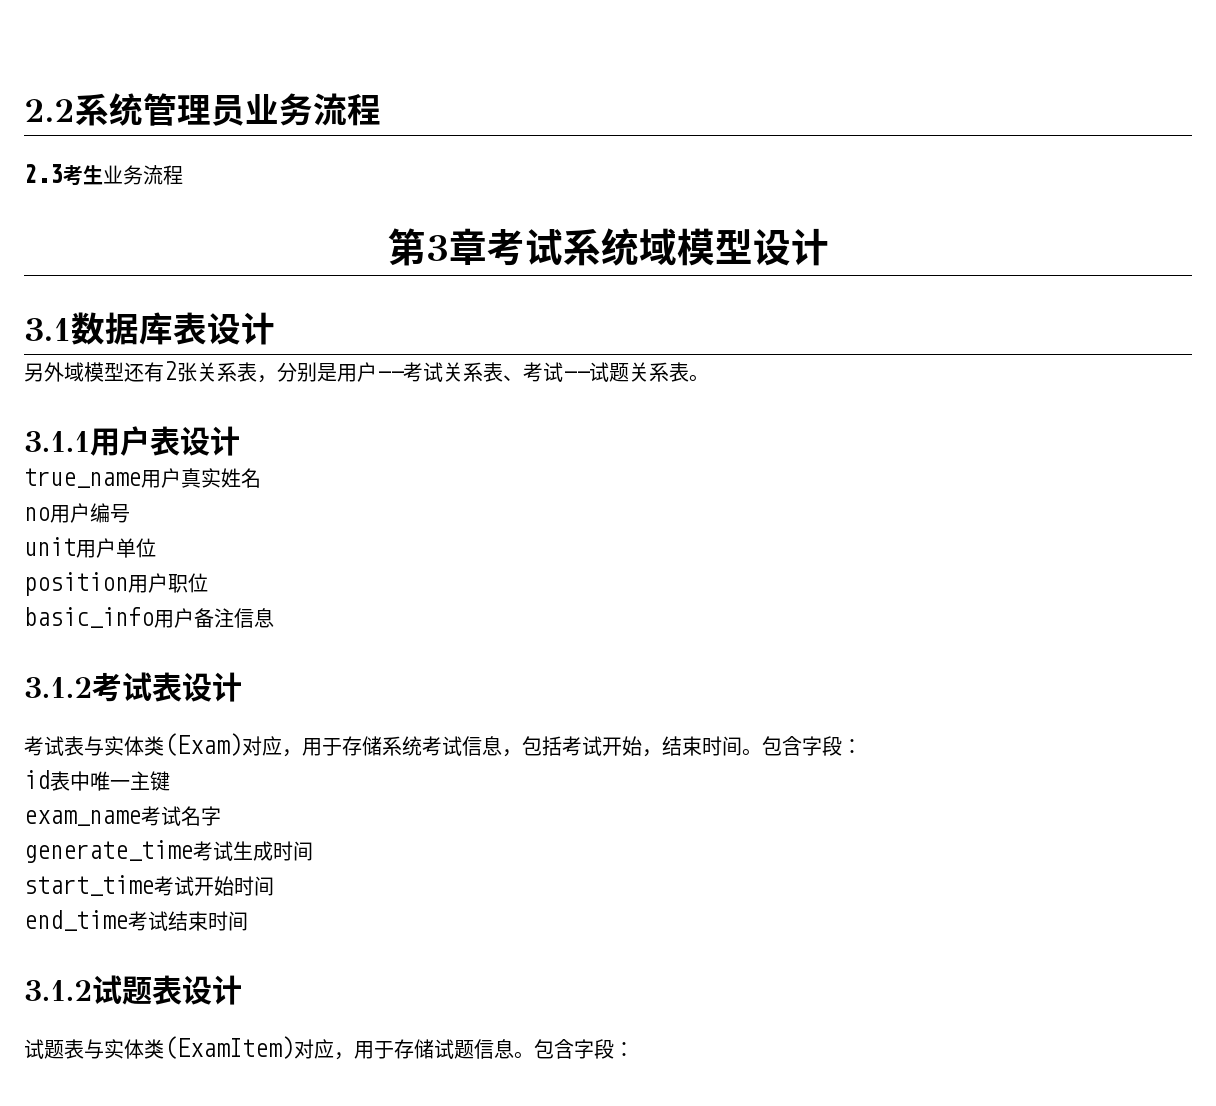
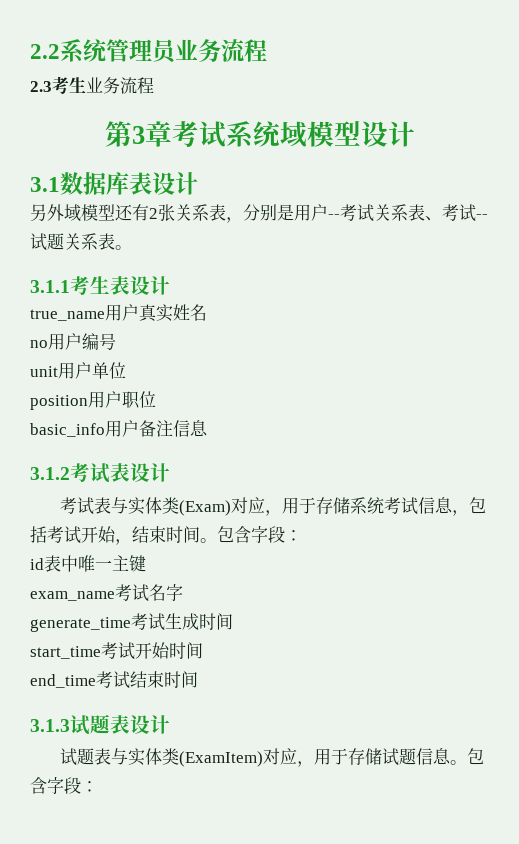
- 3.1.1用户表设计
+ 3.1.1考生表设计
- 3.1.2试题表设计
+ 3.1.3试题表设计

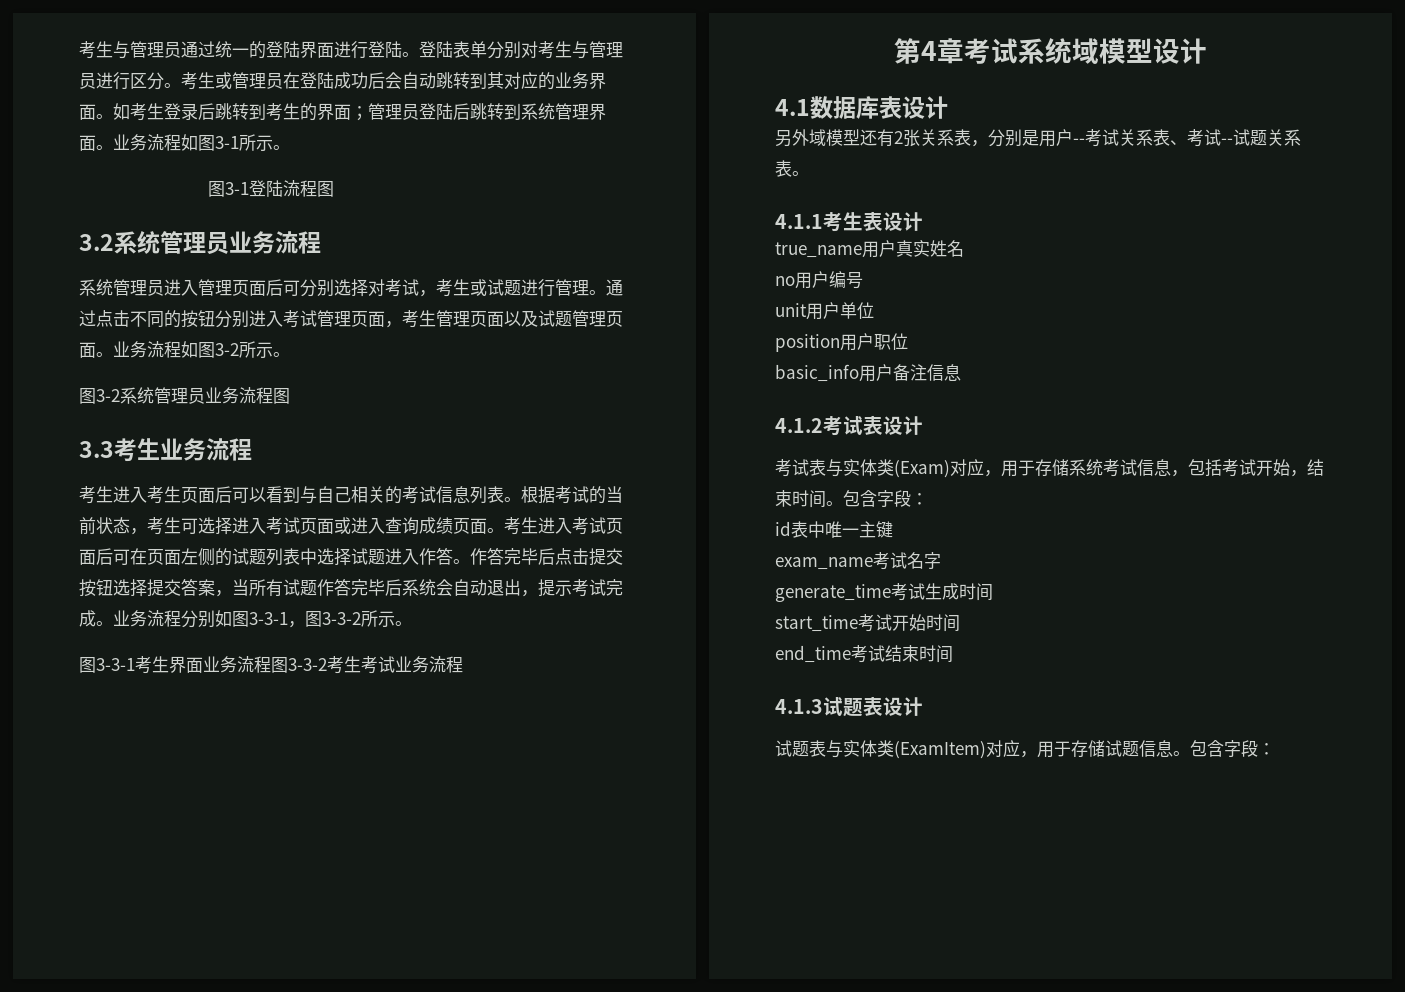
- 2.2系统管理员业务流程
+ 考生与管理员通过统一的登陆界面进行登陆。登陆表单分别对考生与管理员进行区分。考生或管理员在登陆成功后会自动跳转到其对应的业务界面。如考生登录后跳转到考生的界面；管理员登陆后跳转到系统管理界面。业务流程如图3-1所示。
+ 图3-1登陆流程图
+ 3.2系统管理员业务流程
- 2.3考生业务流程
+ 系统管理员进入管理页面后可分别选择对考试，考生或试题进行管理。通过点击不同的按钮分别进入考试管理页面，考生管理页面以及试题管理页面。业务流程如图3-2所示。
+ 图3-2系统管理员业务流程图
+ 3.3考生业务流程
+ 考生进入考生页面后可以看到与自己相关的考试信息列表。根据考试的当前状态，考生可选择进入考试页面或进入查询成绩页面。考生进入考试页面后可在页面左侧的试题列表中选择试题进入作答。作答完毕后点击提交按钮选择提交答案，当所有试题作答完毕后系统会自动退出，提示考试完成。业务流程分别如图3-3-1，图3-3-2所示。
+ 图3-3-1考生界面业务流程图3-3-2考生考试业务流程
- 第3章考试系统域模型设计
+ 第4章考试系统域模型设计
- 3.1数据库表设计
+ 4.1数据库表设计
- 3.1.1考生表设计
+ 4.1.1考生表设计
- 3.1.2考试表设计
+ 4.1.2考试表设计
- 3.1.3试题表设计
+ 4.1.3试题表设计

